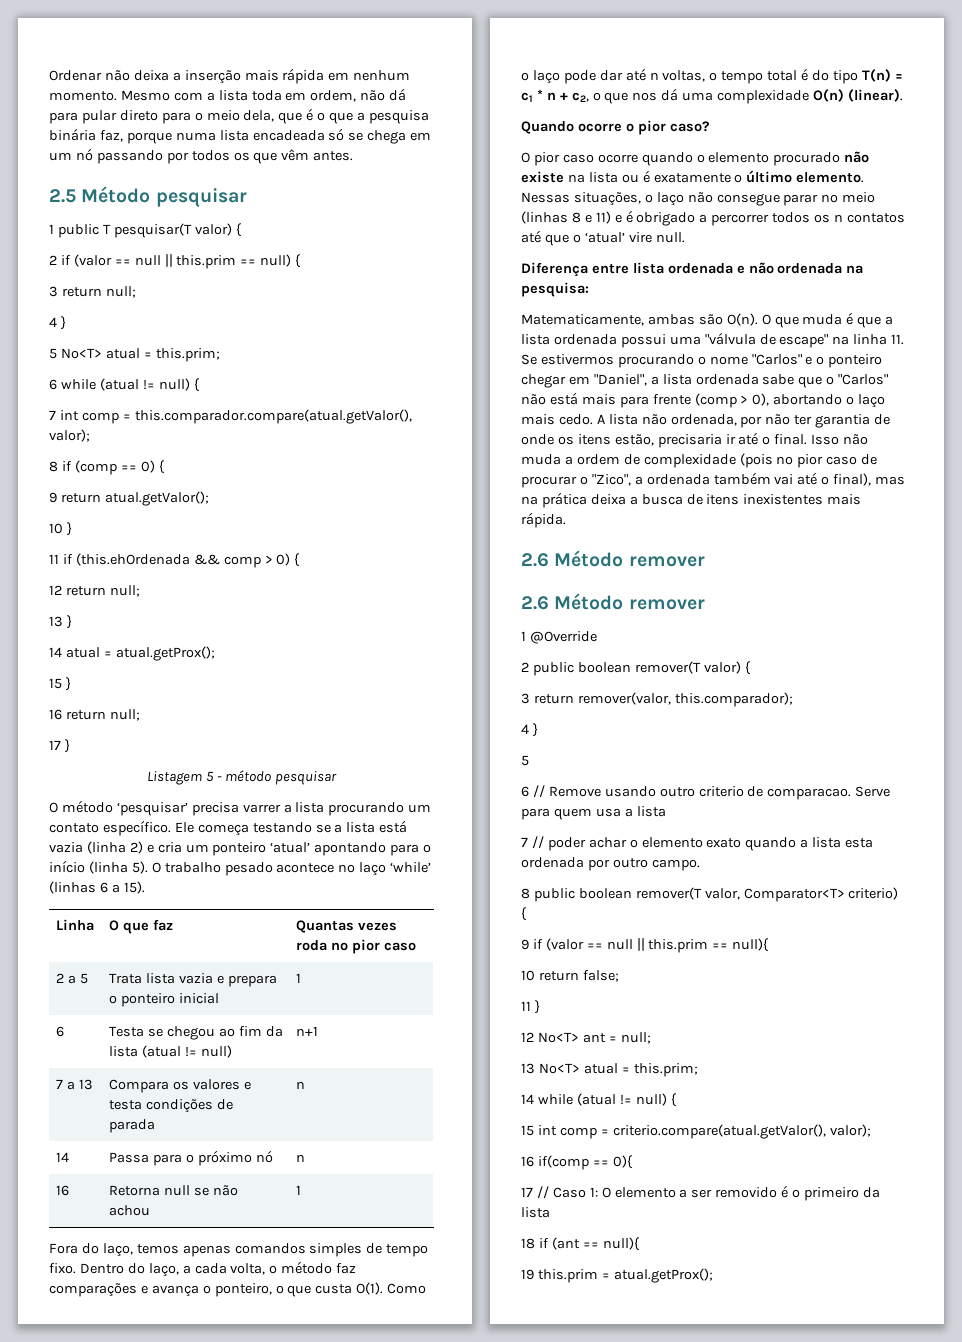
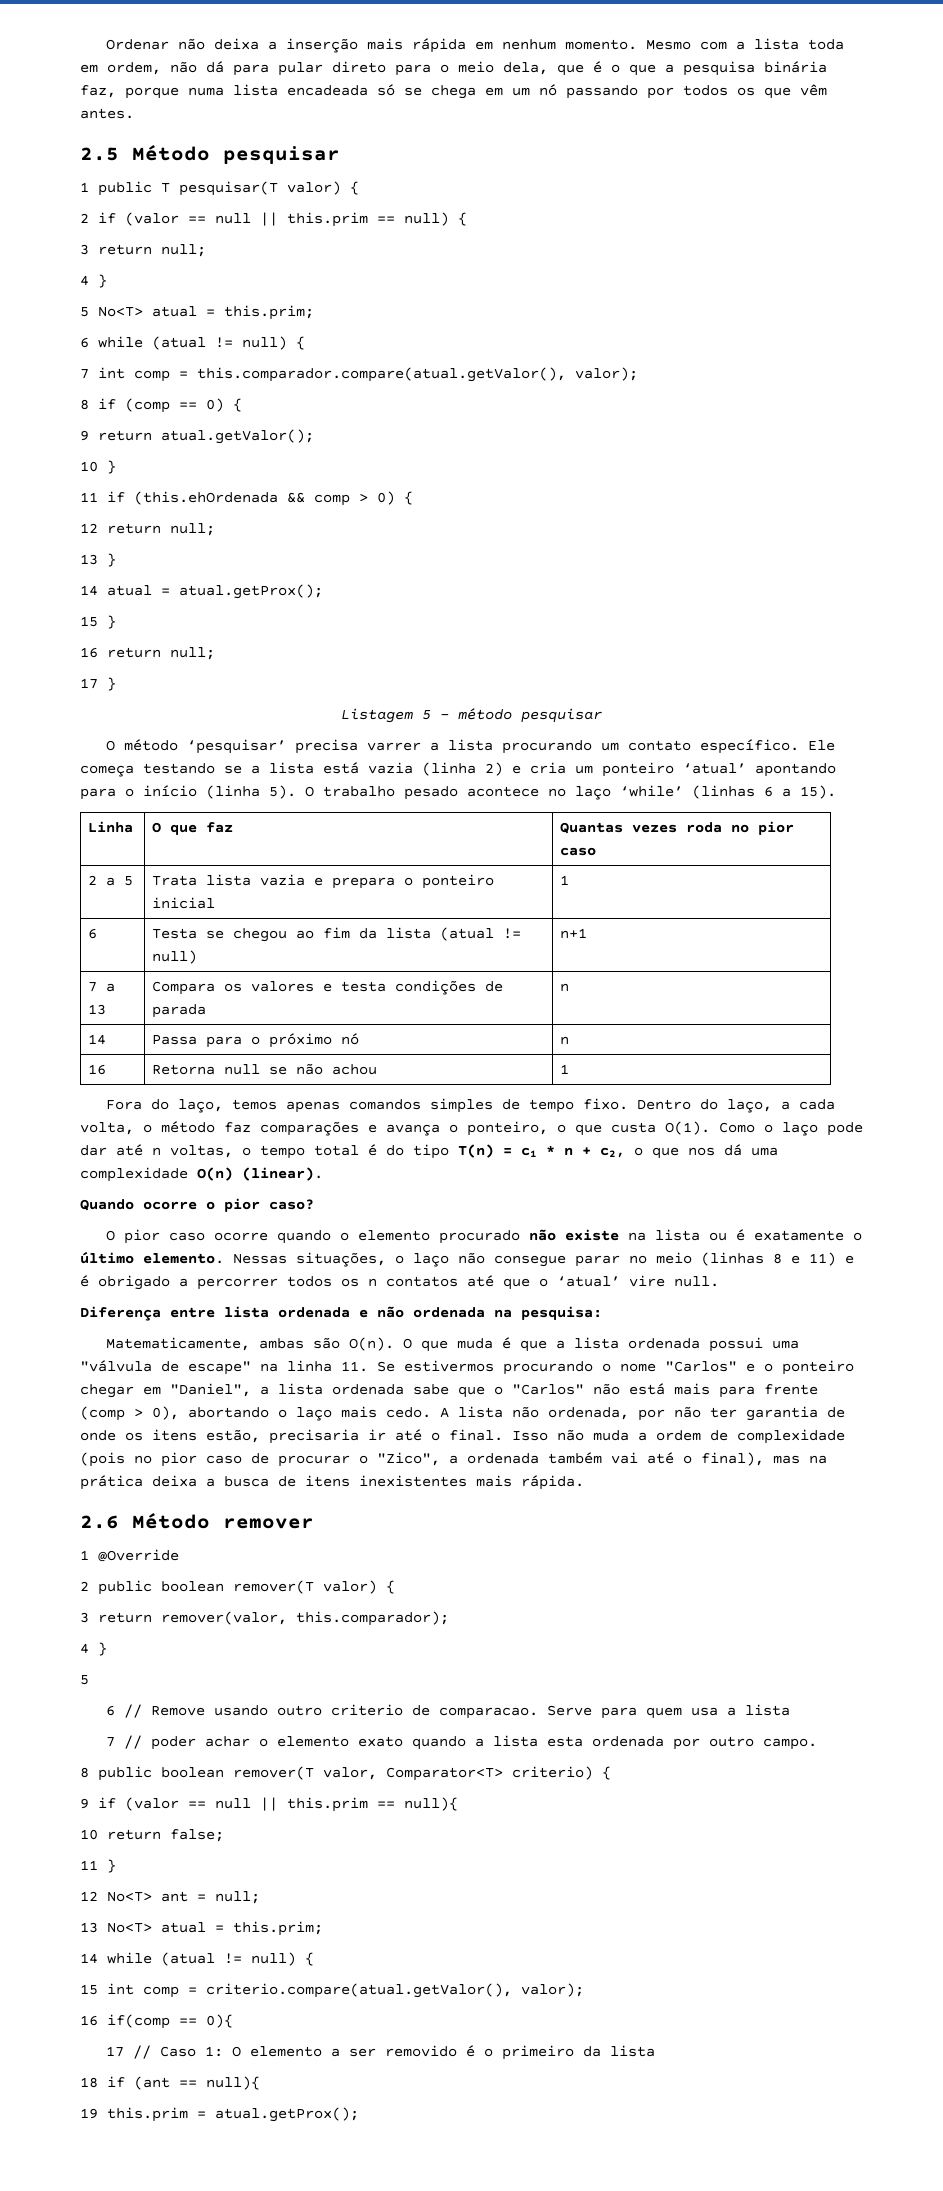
  Isso não muda a ordem de complexidade (pois no pior caso de procurar o "Zico", a ordenada também vai até o final), mas na prática deixa a busca de itens inexistentes mais rápida.
- 2.6 Método remover

